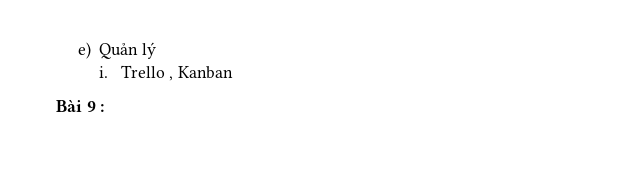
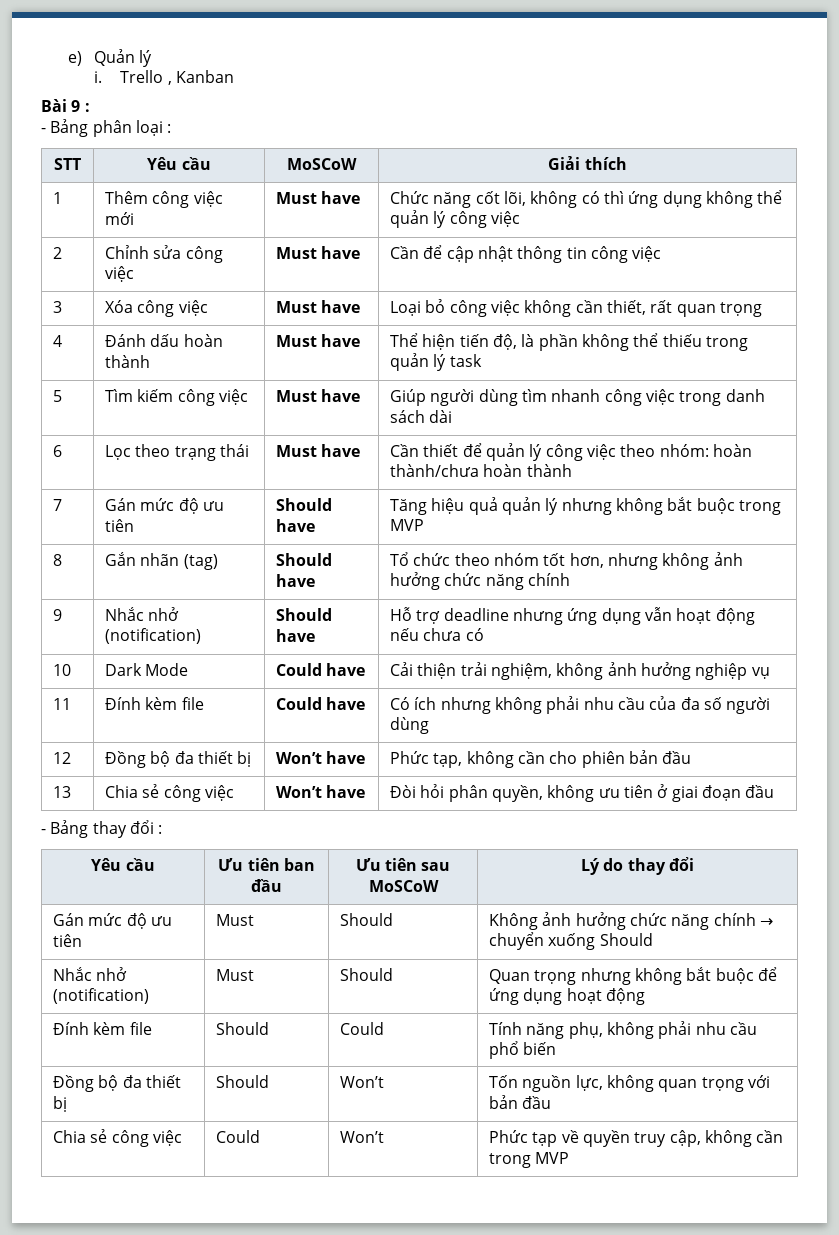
+ - Bảng phân loại :
+ STT | Yêu cầu | MoSCoW | Giải thích
+ 1 | Thêm công việc mới | Must have | Chức năng cốt lõi, không có thì ứng dụng không thể quản lý công việc
+ 2 | Chỉnh sửa công việc | Must have | Cần để cập nhật thông tin công việc
+ 3 | Xóa công việc | Must have | Loại bỏ công việc không cần thiết, rất quan trọng
+ 4 | Đánh dấu hoàn thành | Must have | Thể hiện tiến độ, là phần không thể thiếu trong quản lý task
+ 5 | Tìm kiếm công việc | Must have | Giúp người dùng tìm nhanh công việc trong danh sách dài
+ 6 | Lọc theo trạng thái | Must have | Cần thiết để quản lý công việc theo nhóm: hoàn thành/chưa hoàn thành
+ 7 | Gán mức độ ưu tiên | Should have | Tăng hiệu quả quản lý nhưng không bắt buộc trong MVP
+ 8 | Gắn nhãn (tag) | Should have | Tổ chức theo nhóm tốt hơn, nhưng không ảnh hưởng chức năng chính
+ 9 | Nhắc nhở (notification) | Should have | Hỗ trợ deadline nhưng ứng dụng vẫn hoạt động nếu chưa có
+ 10 | Dark Mode | Could have | Cải thiện trải nghiệm, không ảnh hưởng nghiệp vụ
+ 11 | Đính kèm file | Could have | Có ích nhưng không phải nhu cầu của đa số người dùng
+ 12 | Đồng bộ đa thiết bị | Won’t have | Phức tạp, không cần cho phiên bản đầu
+ 13 | Chia sẻ công việc | Won’t have | Đòi hỏi phân quyền, không ưu tiên ở giai đoạn đầu
+ - Bảng thay đổi :
+ Yêu cầu | Ưu tiên ban đầu | Ưu tiên sau MoSCoW | Lý do thay đổi
+ Gán mức độ ưu tiên | Must | Should | Không ảnh hưởng chức năng chính → chuyển xuống Should
+ Nhắc nhở (notification) | Must | Should | Quan trọng nhưng không bắt buộc để ứng dụng hoạt động
+ Đính kèm file | Should | Could | Tính năng phụ, không phải nhu cầu phổ biến
+ Đồng bộ đa thiết bị | Should | Won’t | Tốn nguồn lực, không quan trọng với bản đầu
+ Chia sẻ công việc | Could | Won’t | Phức tạp về quyền truy cập, không cần trong MVP

